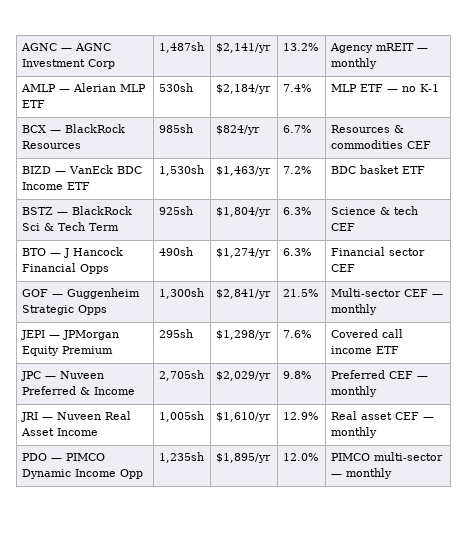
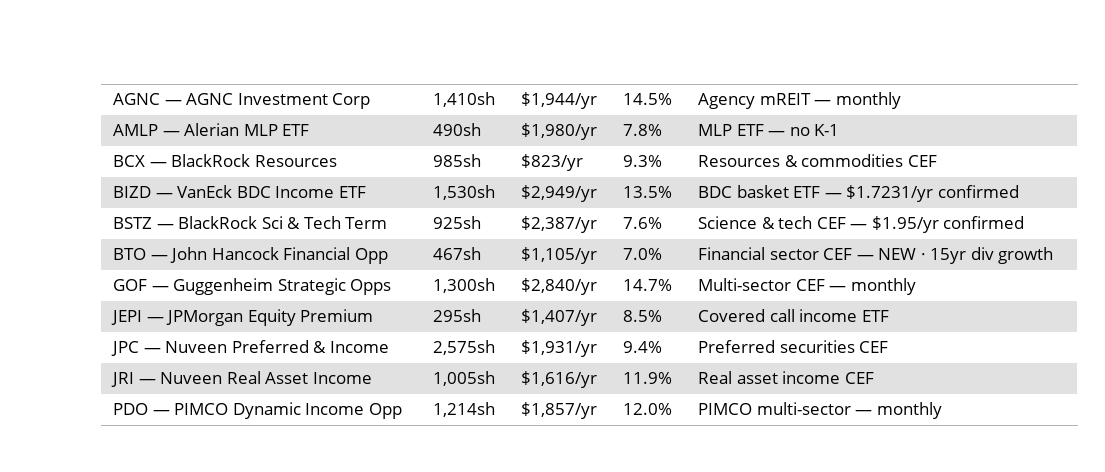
- AGNC — AGNC Investment Corp | 1,487sh | $2,141/yr | 13.2% | Agency mREIT — monthly
+ AGNC — AGNC Investment Corp | 1,410sh | $1,944/yr | 14.5% | Agency mREIT — monthly
- AMLP — Alerian MLP ETF | 530sh | $2,184/yr | 7.4% | MLP ETF — no K-1
+ AMLP — Alerian MLP ETF | 490sh | $1,980/yr | 7.8% | MLP ETF — no K-1
- BCX — BlackRock Resources | 985sh | $824/yr | 6.7% | Resources & commodities CEF
+ BCX — BlackRock Resources | 985sh | $823/yr | 9.3% | Resources & commodities CEF
- BIZD — VanEck BDC Income ETF | 1,530sh | $1,463/yr | 7.2% | BDC basket ETF
+ BIZD — VanEck BDC Income ETF | 1,530sh | $2,949/yr | 13.5% | BDC basket ETF — $1.7231/yr confirmed
- BSTZ — BlackRock Sci & Tech Term | 925sh | $1,804/yr | 6.3% | Science & tech CEF
+ BSTZ — BlackRock Sci & Tech Term | 925sh | $2,387/yr | 7.6% | Science & tech CEF — $1.95/yr confirmed
- BTO — J Hancock Financial Opps | 490sh | $1,274/yr | 6.3% | Financial sector CEF
+ BTO — John Hancock Financial Opp | 467sh | $1,105/yr | 7.0% | Financial sector CEF — NEW · 15yr div growth
- GOF — Guggenheim Strategic Opps | 1,300sh | $2,841/yr | 21.5% | Multi-sector CEF — monthly
+ GOF — Guggenheim Strategic Opps | 1,300sh | $2,840/yr | 14.7% | Multi-sector CEF — monthly
- JEPI — JPMorgan Equity Premium | 295sh | $1,298/yr | 7.6% | Covered call income ETF
+ JEPI — JPMorgan Equity Premium | 295sh | $1,407/yr | 8.5% | Covered call income ETF
- JPC — Nuveen Preferred & Income | 2,705sh | $2,029/yr | 9.8% | Preferred CEF — monthly
+ JPC — Nuveen Preferred & Income | 2,575sh | $1,931/yr | 9.4% | Preferred securities CEF
- JRI — Nuveen Real Asset Income | 1,005sh | $1,610/yr | 12.9% | Real asset CEF — monthly
+ JRI — Nuveen Real Asset Income | 1,005sh | $1,616/yr | 11.9% | Real asset income CEF
- PDO — PIMCO Dynamic Income Opp | 1,235sh | $1,895/yr | 12.0% | PIMCO multi-sector — monthly
+ PDO — PIMCO Dynamic Income Opp | 1,214sh | $1,857/yr | 12.0% | PIMCO multi-sector — monthly

